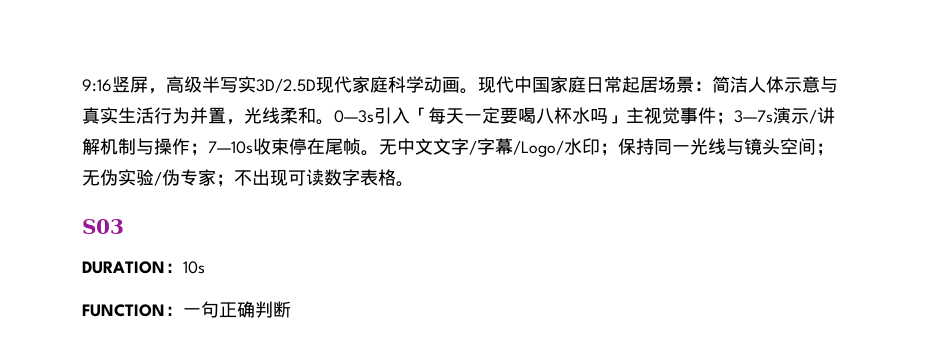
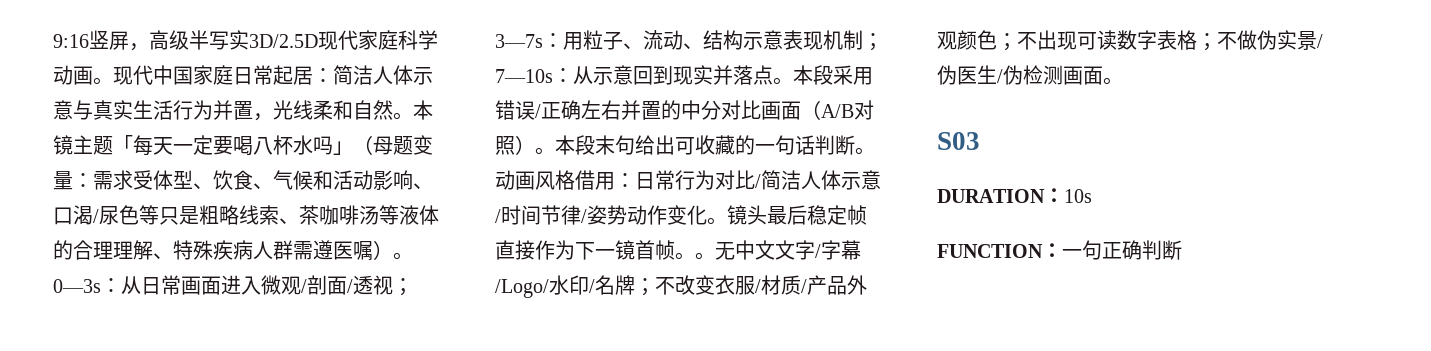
- 现代中国家庭日常起居场景：简洁人体示意与真实生活行为并置，光线柔和。0—3s引入「每天一定要喝八杯水吗」主视觉事件；3—7s演示/讲解机制与操作；7—10s收束停在尾帧。
+ 现代中国家庭日常起居：简洁人体示意与真实生活行为并置，光线柔和自然。本镜主题「每天一定要喝八杯水吗」（母题变量：需求受体型、饮食、气候和活动影响、口渴/尿色等只是粗略线索、茶咖啡汤等液体的合理理解、特殊疾病人群需遵医嘱）。0—3s：从日常画面进入微观/剖面/透视；3—7s：用粒子、流动、结构示意表现机制；7—10s：从示意回到现实并落点。本段采用错误/正确左右并置的中分对比画面（A/B对照）。本段末句给出可收藏的一句话判断。动画风格借用：日常行为对比/简洁人体示意/时间节律/姿势动作变化。镜头最后稳定帧直接作为下一镜首帧。。
- 无中文文字/字幕/Logo/水印；保持同一光线与镜头空间；无伪实验/伪专家；不出现可读数字表格。
+ 无中文文字/字幕/Logo/水印/名牌；不改变衣服/材质/产品外观颜色；不出现可读数字表格；不做伪实景/伪医生/伪检测画面。

